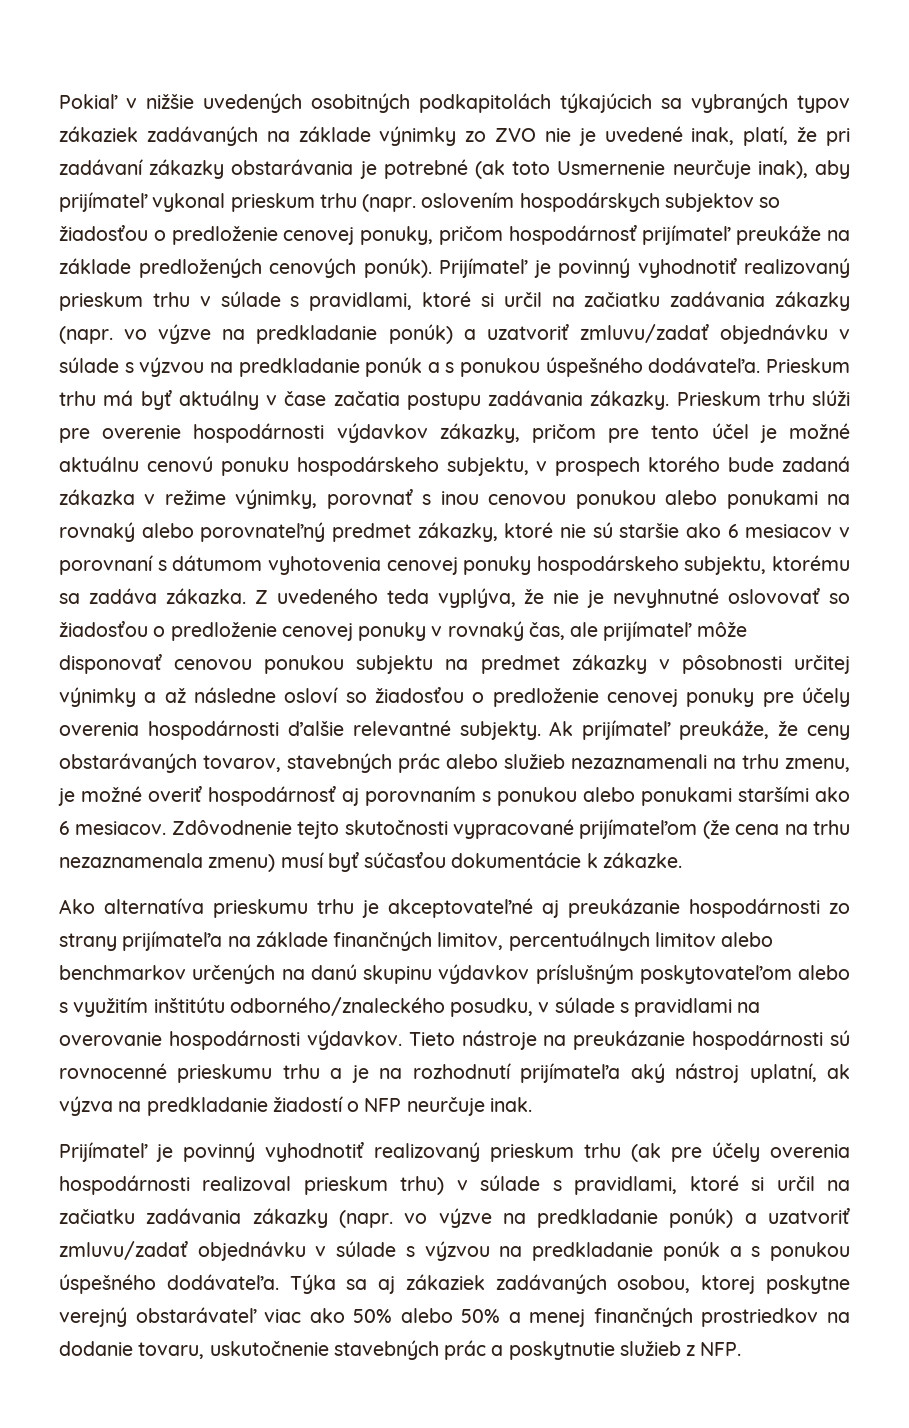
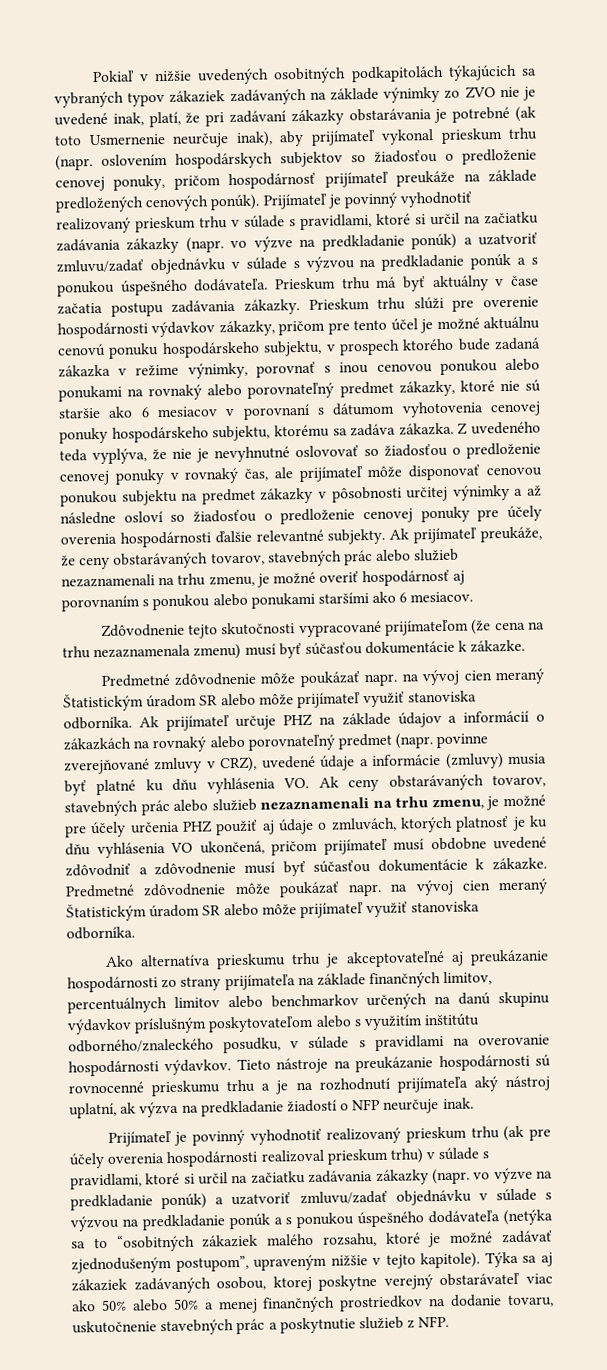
- Ak prijímateľ preukáže, že ceny obstarávaných tovarov, stavebných prác alebo služieb nezaznamenali na trhu zmenu, je možné overiť hospodárnosť aj porovnaním s ponukou alebo ponukami staršími ako 6 mesiacov. Zdôvodnenie tejto skutočnosti vypracované prijímateľom (že cena na trhu nezaznamenala zmenu) musí byť súčasťou dokumentácie k zákazke.
+ Ak prijímateľ preukáže, že ceny obstarávaných tovarov, stavebných prác alebo služieb nezaznamenali na trhu zmenu, je možné overiť hospodárnosť aj porovnaním s ponukou alebo ponukami staršími ako 6 mesiacov.
+ Zdôvodnenie tejto skutočnosti vypracované prijímateľom (že cena na trhu nezaznamenala zmenu) musí byť súčasťou dokumentácie k zákazke.
+ Predmetné zdôvodnenie môže poukázať napr. na vývoj cien meraný Štatistickým úradom SR alebo môže prijímateľ využiť stanoviska odborníka. Ak prijímateľ určuje PHZ na základe údajov a informácií o zákazkách na rovnaký alebo porovnateľný predmet (napr. povinne zverejňované zmluvy v CRZ), uvedené údaje a informácie (zmluvy) musia byť platné ku dňu vyhlásenia VO. Ak ceny obstarávaných tovarov, stavebných prác alebo služieb nezaznamenali na trhu zmenu, je možné pre účely určenia PHZ použiť aj údaje o zmluvách, ktorých platnosť je ku dňu vyhlásenia VO ukončená, pričom prijímateľ musí obdobne uvedené zdôvodniť a zdôvodnenie musí byť súčasťou dokumentácie k zákazke. Predmetné zdôvodnenie môže poukázať napr. na vývoj cien meraný Štatistickým úradom SR alebo môže prijímateľ využiť stanoviska odborníka.
- Prijímateľ je povinný vyhodnotiť realizovaný prieskum trhu (ak pre účely overenia hospodárnosti realizoval prieskum trhu) v súlade s pravidlami, ktoré si určil na začiatku zadávania zákazky (napr. vo výzve na predkladanie ponúk) a uzatvoriť zmluvu/zadať objednávku v súlade s výzvou na predkladanie ponúk a s ponukou úspešného dodávateľa.
+ Prijímateľ je povinný vyhodnotiť realizovaný prieskum trhu (ak pre účely overenia hospodárnosti realizoval prieskum trhu) v súlade s pravidlami, ktoré si určil na začiatku zadávania zákazky (napr. vo výzve na predkladanie ponúk) a uzatvoriť zmluvu/zadať objednávku v súlade s výzvou na predkladanie ponúk a s ponukou úspešného dodávateľa (netýka sa to “osobitných zákaziek malého rozsahu, ktoré je možné zadávať zjednodušeným postupom”, upraveným nižšie v tejto kapitole).

